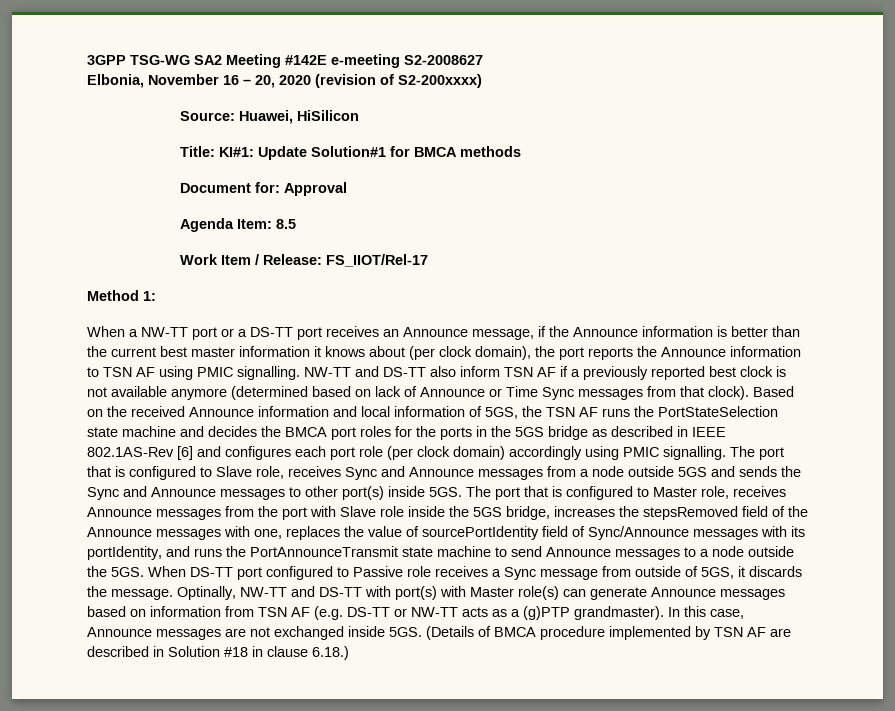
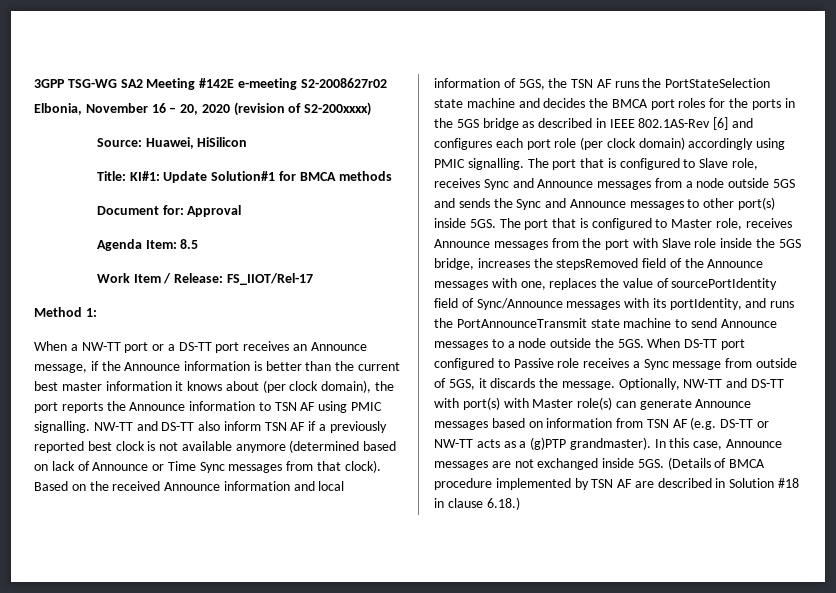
- 3GPP TSG-WG SA2 Meeting #142E e-meeting S2-2008627
+ 3GPP TSG-WG SA2 Meeting #142E e-meeting S2-2008627r02
- Optinally, NW-TT and DS-TT with port(s) with Master role(s) can generate Announce messages based on information from TSN AF (e.g. DS-TT or NW-TT acts as a (g)PTP grandmaster).
+ Optionally, NW-TT and DS-TT with port(s) with Master role(s) can generate Announce messages based on information from TSN AF (e.g. DS-TT or NW-TT acts as a (g)PTP grandmaster).

